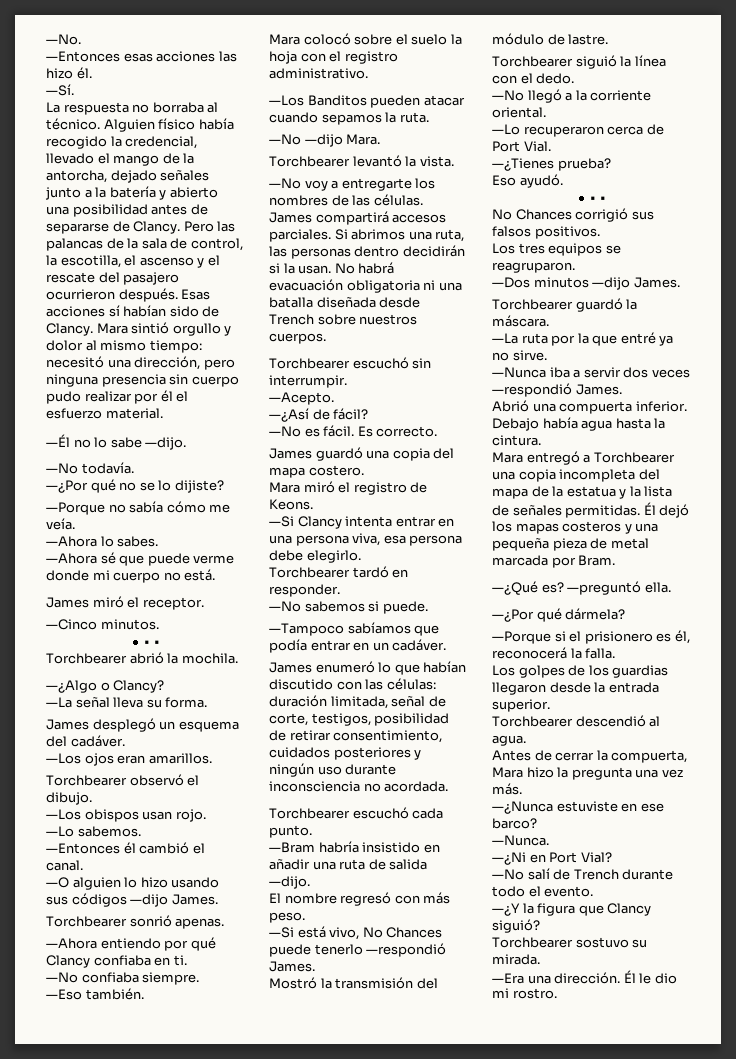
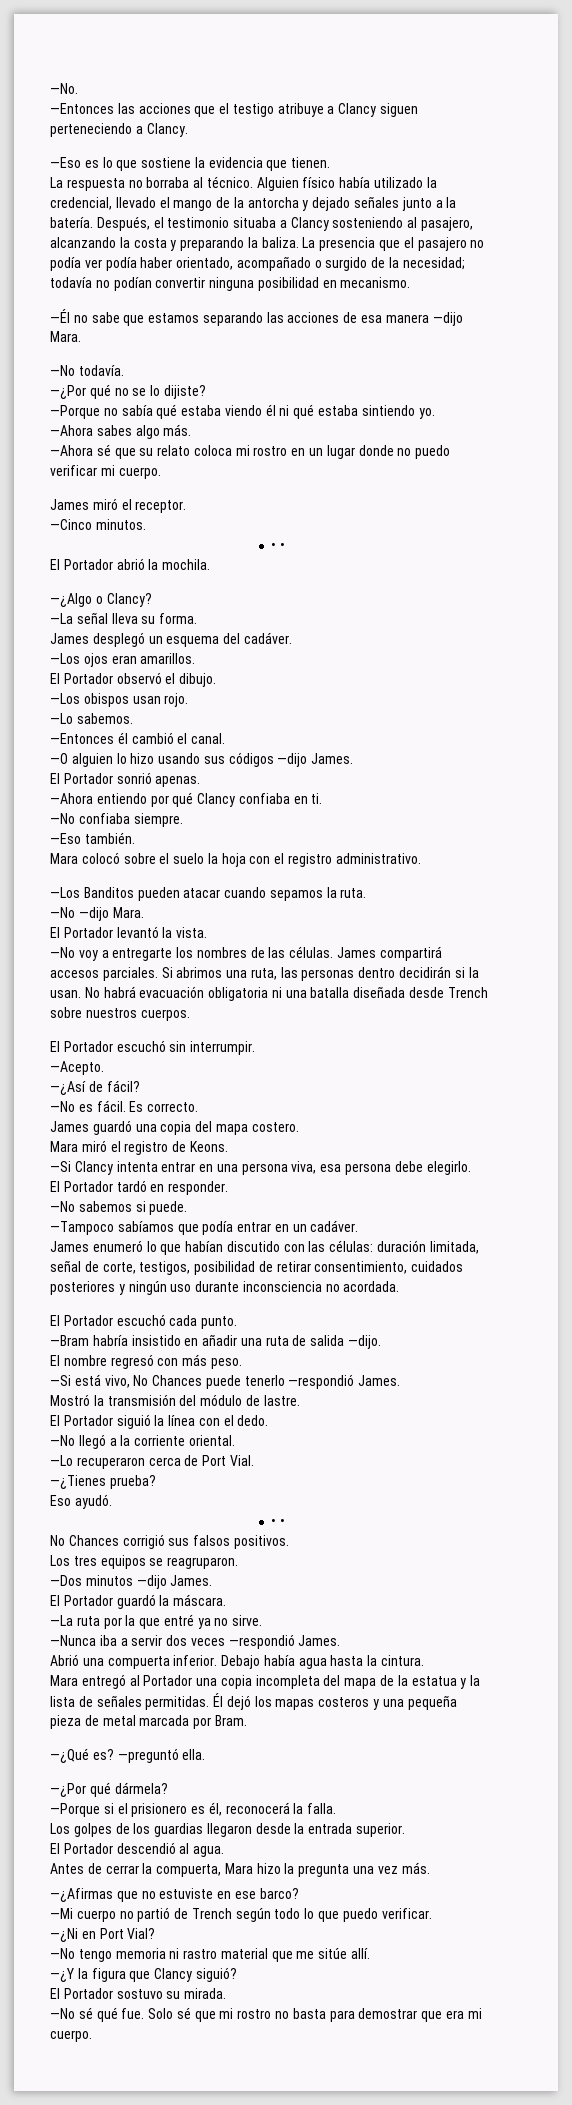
- —Entonces esas acciones las hizo él.
- —Sí.
+ —Entonces las acciones que el testigo atribuye a Clancy siguen perteneciendo a Clancy.
+ —Eso es lo que sostiene la evidencia que tienen.
- Alguien físico había recogido la credencial, llevado el mango de la antorcha, dejado señales junto a la batería y abierto una posibilidad antes de separarse de Clancy. Pero las palancas de la sala de control, la escotilla, el ascenso y el rescate del pasajero ocurrieron después. Esas acciones sí habían sido de Clancy. Mara sintió orgullo y dolor al mismo tiempo: necesitó una dirección, pero ninguna presencia sin cuerpo pudo realizar por él el esfuerzo material.
- —Él no lo sabe —dijo.
+ Alguien físico había utilizado la credencial, llevado el mango de la antorcha y dejado señales junto a la batería. Después, el testimonio situaba a Clancy sosteniendo al pasajero, alcanzando la costa y preparando la baliza. La presencia que el pasajero no podía ver podía haber orientado, acompañado o surgido de la necesidad; todavía no podían convertir ninguna posibilidad en mecanismo.
+ —Él no sabe que estamos separando las acciones de esa manera —dijo Mara.
- —Porque no sabía cómo me veía.
- —Ahora lo sabes.
- —Ahora sé que puede verme donde mi cuerpo no está.
+ —Porque no sabía qué estaba viendo él ni qué estaba sintiendo yo.
+ —Ahora sabes algo más.
+ —Ahora sé que su relato coloca mi rostro en un lugar donde no puedo verificar mi cuerpo.
- Torchbearer abrió la mochila.
+ El Portador abrió la mochila.
- Torchbearer observó el dibujo.
+ El Portador observó el dibujo.
- Torchbearer sonrió apenas.
+ El Portador sonrió apenas.
- Torchbearer levantó la vista.
+ El Portador levantó la vista.
- Torchbearer escuchó sin interrumpir.
+ El Portador escuchó sin interrumpir.
- Torchbearer tardó en responder.
+ El Portador tardó en responder.
- Torchbearer escuchó cada punto.
+ El Portador escuchó cada punto.
- Torchbearer siguió la línea con el dedo.
+ El Portador siguió la línea con el dedo.
- Torchbearer guardó la máscara.
+ El Portador guardó la máscara.
- Mara entregó a Torchbearer una copia incompleta del mapa de la estatua y la lista de señales permitidas.
+ Mara entregó al Portador una copia incompleta del mapa de la estatua y la lista de señales permitidas.
- Torchbearer descendió al agua.
+ El Portador descendió al agua.
- —¿Nunca estuviste en ese barco?
+ —¿Afirmas que no estuviste en ese barco?
- —Nunca.
+ —Mi cuerpo no partió de Trench según todo lo que puedo verificar.
- —No salí de Trench durante todo el evento.
+ —No tengo memoria ni rastro material que me sitúe allí.
- Torchbearer sostuvo su mirada.
+ El Portador sostuvo su mirada.
- —Era una dirección. Él le dio mi rostro.
+ —No sé qué fue. Solo sé que mi rostro no basta para demostrar que era mi cuerpo.

